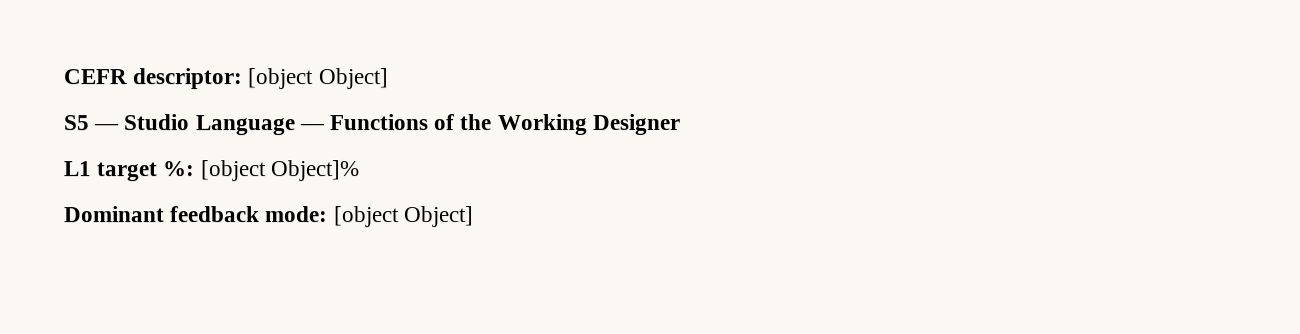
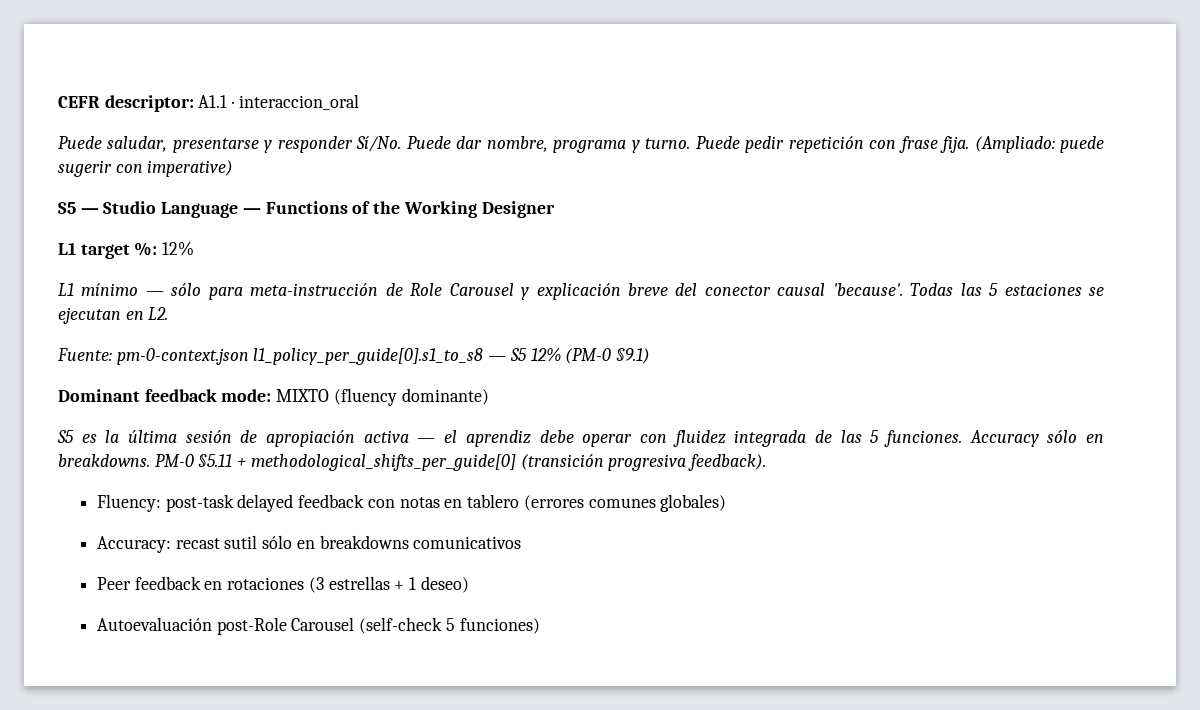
- CEFR descriptor: [object Object]
+ CEFR descriptor: A1.1 · interaccion_oral
+ Puede saludar, presentarse y responder Sí/No. Puede dar nombre, programa y turno. Puede pedir repetición con frase fija. (Ampliado: puede sugerir con imperative)
- L1 target %: [object Object]%
- Dominant feedback mode: [object Object]
+ L1 target %: 12%
+ L1 mínimo — sólo para meta-instrucción de Role Carousel y explicación breve del conector causal 'because'. Todas las 5 estaciones se ejecutan en L2.
+ Fuente: pm-0-context.json l1_policy_per_guide[0].s1_to_s8 — S5 12% (PM-0 §9.1)
+ Dominant feedback mode: MIXTO (fluency dominante)
+ S5 es la última sesión de apropiación activa — el aprendiz debe operar con fluidez integrada de las 5 funciones. Accuracy sólo en breakdowns. PM-0 §5.11 + methodological_shifts_per_guide[0] (transición progresiva feedback).
+ Fluency: post-task delayed feedback con notas en tablero (errores comunes globales)
+ Accuracy: recast sutil sólo en breakdowns comunicativos
+ Peer feedback en rotaciones (3 estrellas + 1 deseo)
+ Autoevaluación post-Role Carousel (self-check 5 funciones)

